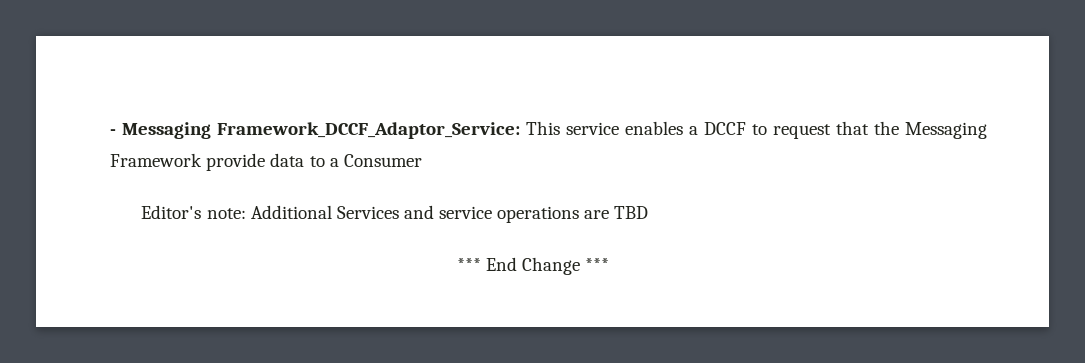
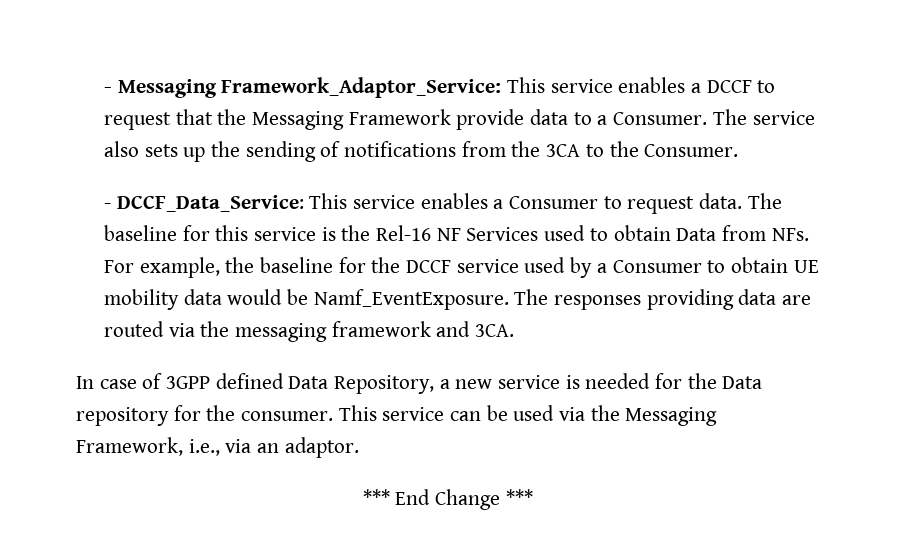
- - Messaging Framework_DCCF_Adaptor_Service: This service enables a DCCF to request that the Messaging Framework provide data to a Consumer
- Editor's note: Additional Services and service operations are TBD
+ - Messaging Framework_Adaptor_Service: This service enables a DCCF to request that the Messaging Framework provide data to a Consumer. The service also sets up the sending of notifications from the 3CA to the Consumer.
+ - DCCF_Data_Service: This service enables a Consumer to request data. The baseline for this service is the Rel-16 NF Services used to obtain Data from NFs. For example, the baseline for the DCCF service used by a Consumer to obtain UE mobility data would be Namf_EventExposure. The responses providing data are routed via the messaging framework and 3CA.
+ In case of 3GPP defined Data Repository, a new service is needed for the Data repository for the consumer. This service can be used via the Messaging Framework, i.e., via an adaptor.

